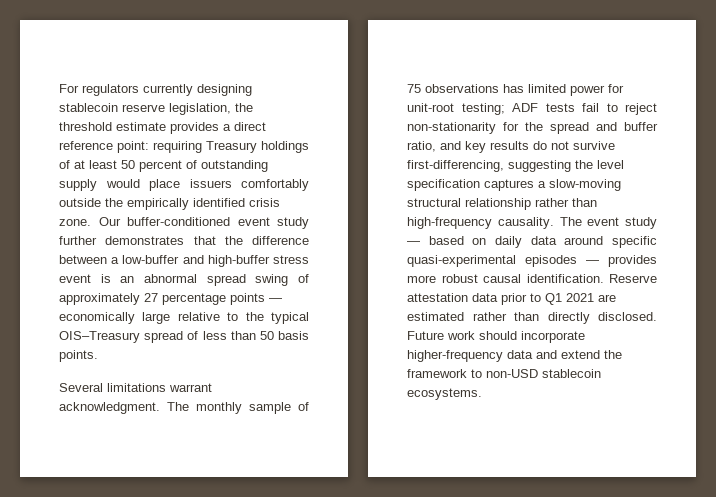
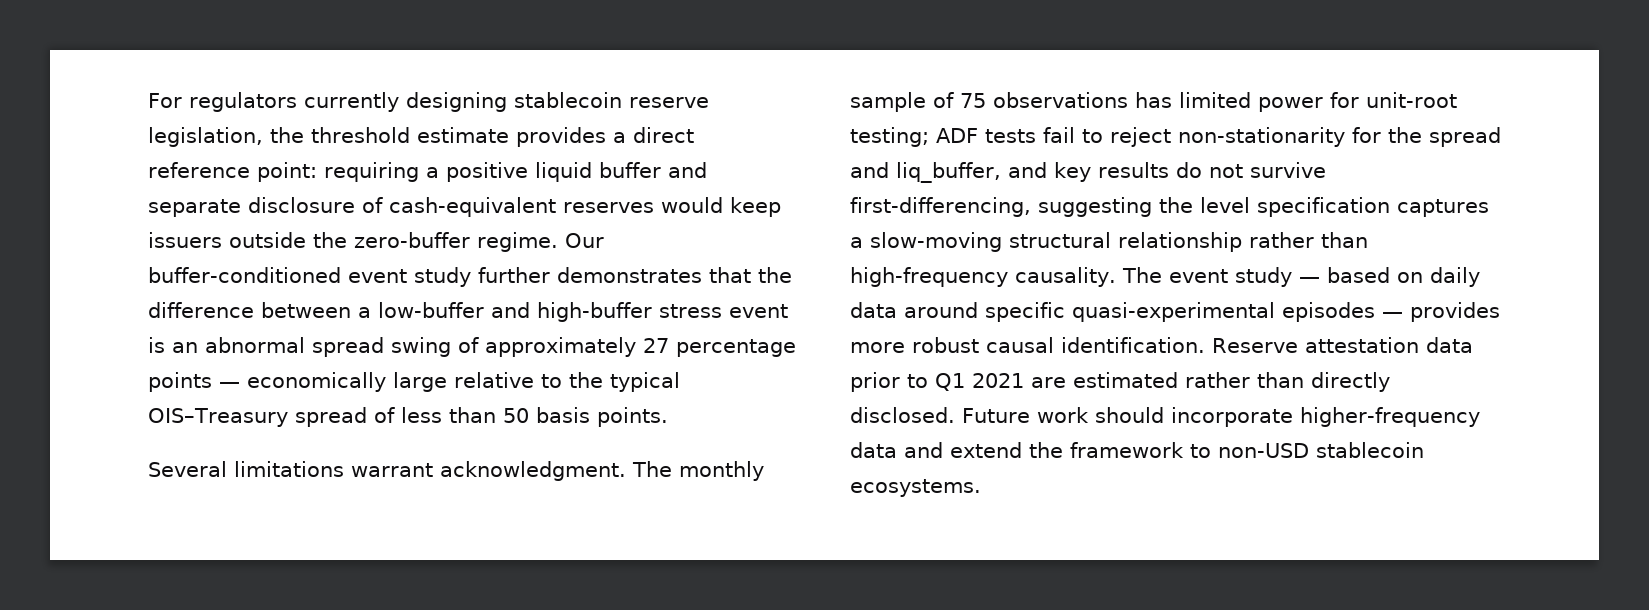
- For regulators currently designing stablecoin reserve legislation, the threshold estimate provides a direct reference point: requiring Treasury holdings of at least 50 percent of outstanding supply would place issuers comfortably outside the empirically identified crisis zone.
+ For regulators currently designing stablecoin reserve legislation, the threshold estimate provides a direct reference point: requiring a positive liquid buffer and separate disclosure of cash-equivalent reserves would keep issuers outside the zero-buffer regime.
- The monthly sample of 75 observations has limited power for unit-root testing; ADF tests fail to reject non-stationarity for the spread and buffer ratio, and key results do not survive first-differencing, suggesting the level specification captures a slow-moving structural relationship rather than high-frequency causality.
+ The monthly sample of 75 observations has limited power for unit-root testing; ADF tests fail to reject non-stationarity for the spread and liq_buffer, and key results do not survive first-differencing, suggesting the level specification captures a slow-moving structural relationship rather than high-frequency causality.

